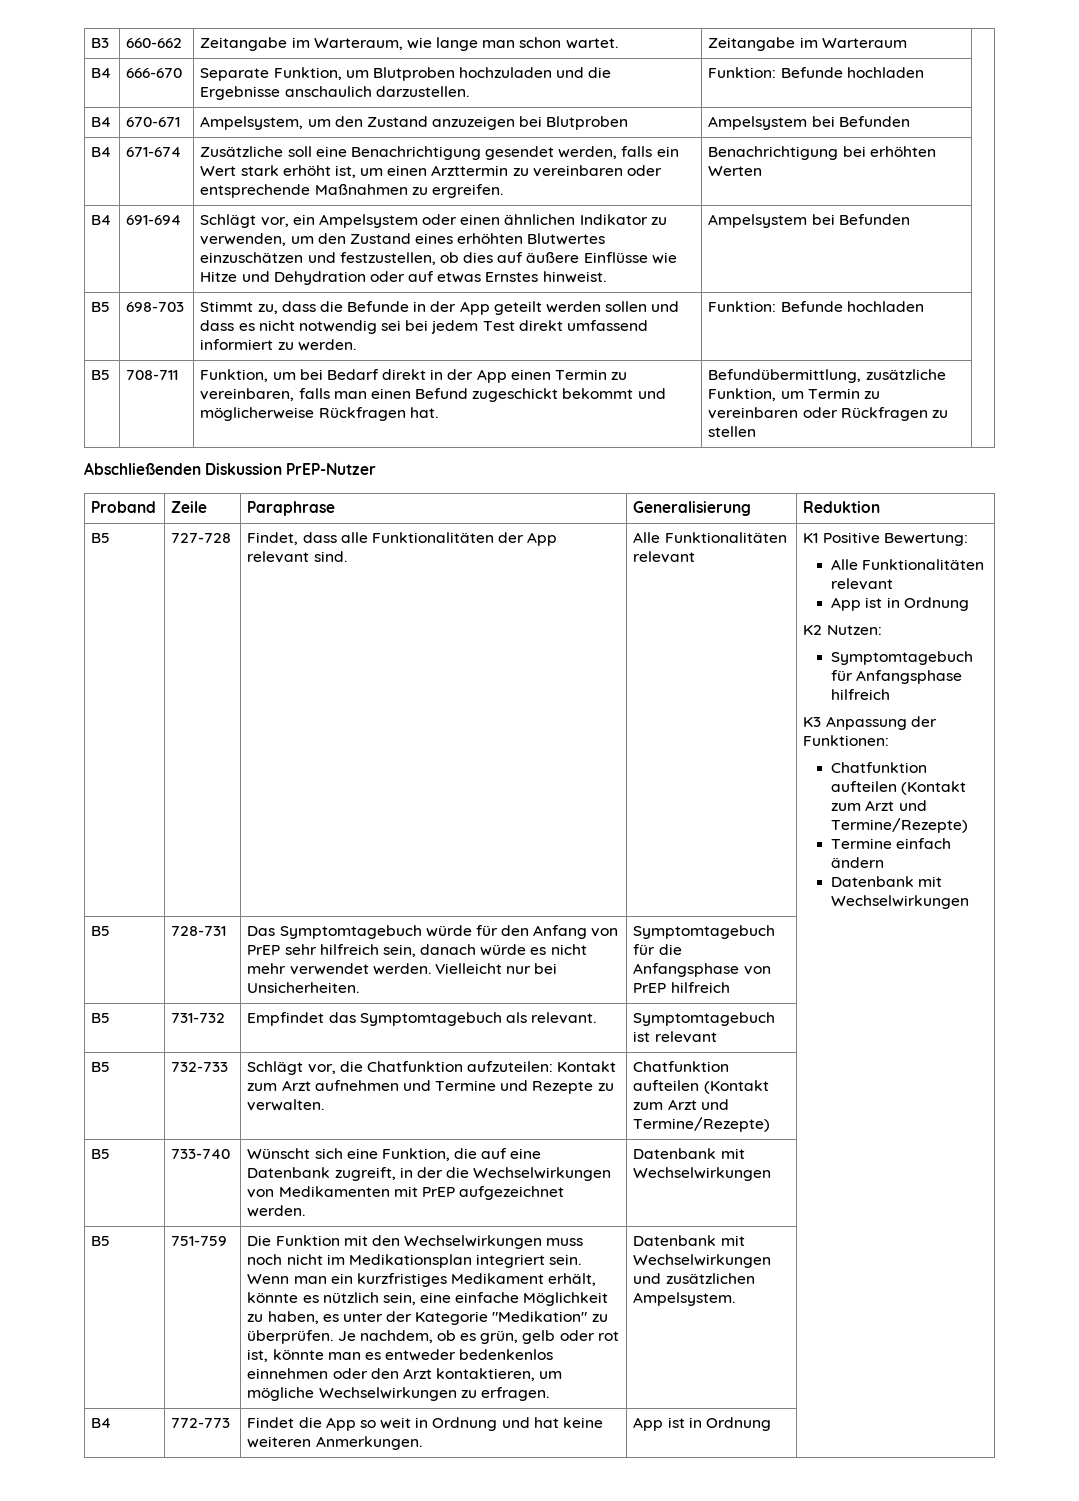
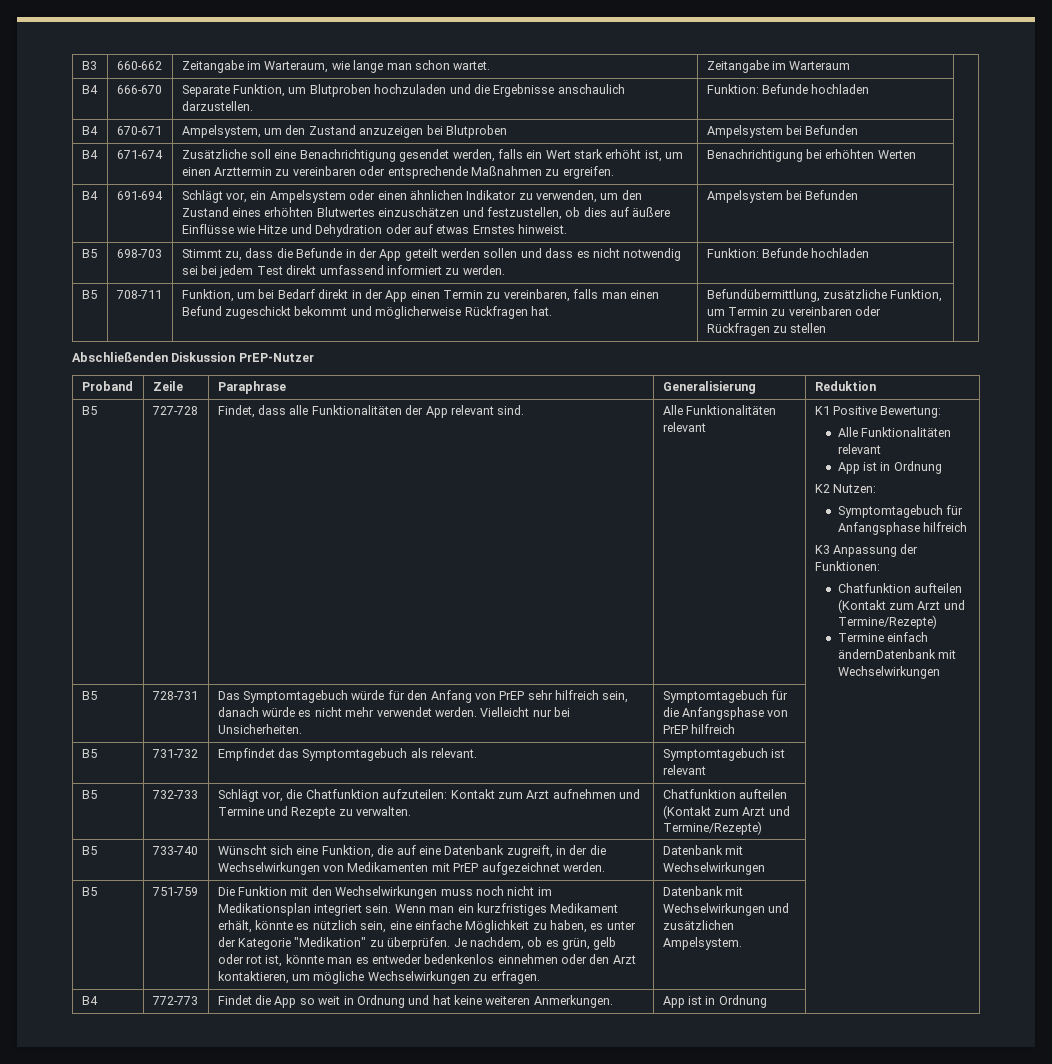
- Termine einfach ändern
- Datenbank mit Wechselwirkungen
+ Termine einfach ändernDatenbank mit Wechselwirkungen

